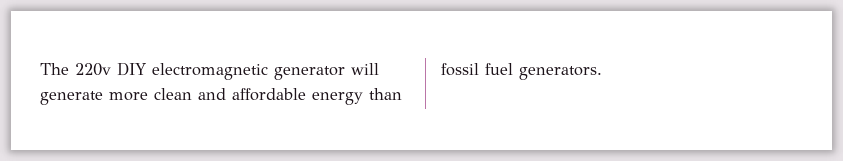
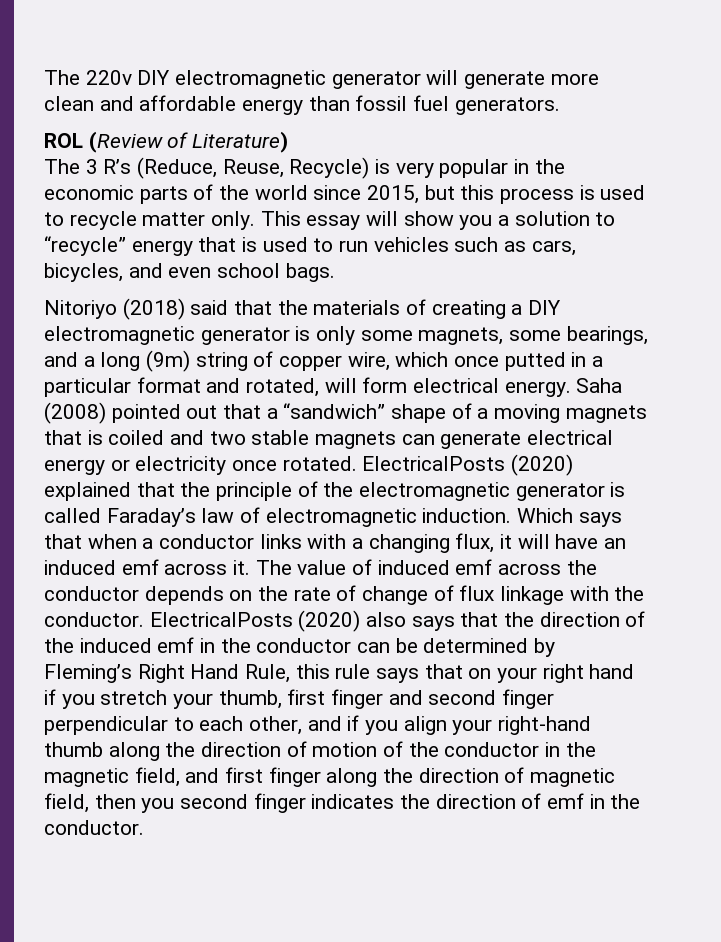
+ ROL (Review of Literature)
+ The 3 R’s (Reduce, Reuse, Recycle) is very popular in the economic parts of the world since 2015, but this process is used to recycle matter only. This essay will show you a solution to “recycle” energy that is used to run vehicles such as cars, bicycles, and even school bags.
+ Nitoriyo (2018) said that the materials of creating a DIY electromagnetic generator is only some magnets, some bearings, and a long (9m) string of copper wire, which once putted in a particular format and rotated, will form electrical energy. Saha (2008) pointed out that a “sandwich” shape of a moving magnets that is coiled and two stable magnets can generate electrical energy or electricity once rotated. ElectricalPosts (2020) explained that the principle of the electromagnetic generator is called Faraday’s law of electromagnetic induction. Which says that when a conductor links with a changing flux, it will have an induced emf across it. The value of induced emf across the conductor depends on the rate of change of flux linkage with the conductor. ElectricalPosts (2020) also says that the direction of the induced emf in the conductor can be determined by Fleming’s Right Hand Rule, this rule says that on your right hand if you stretch your thumb, first finger and second finger perpendicular to each other, and if you align your right-hand thumb along the direction of motion of the conductor in the magnetic field, and first finger along the direction of magnetic field, then you second finger indicates the direction of emf in the conductor.

